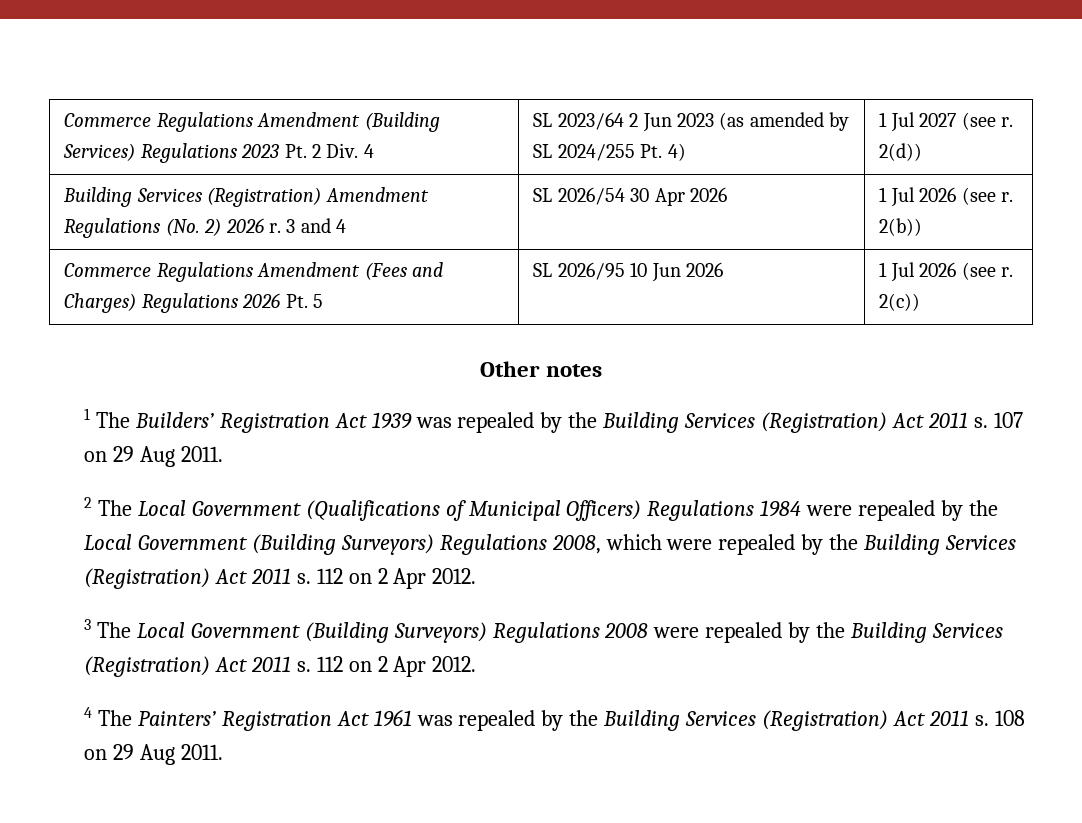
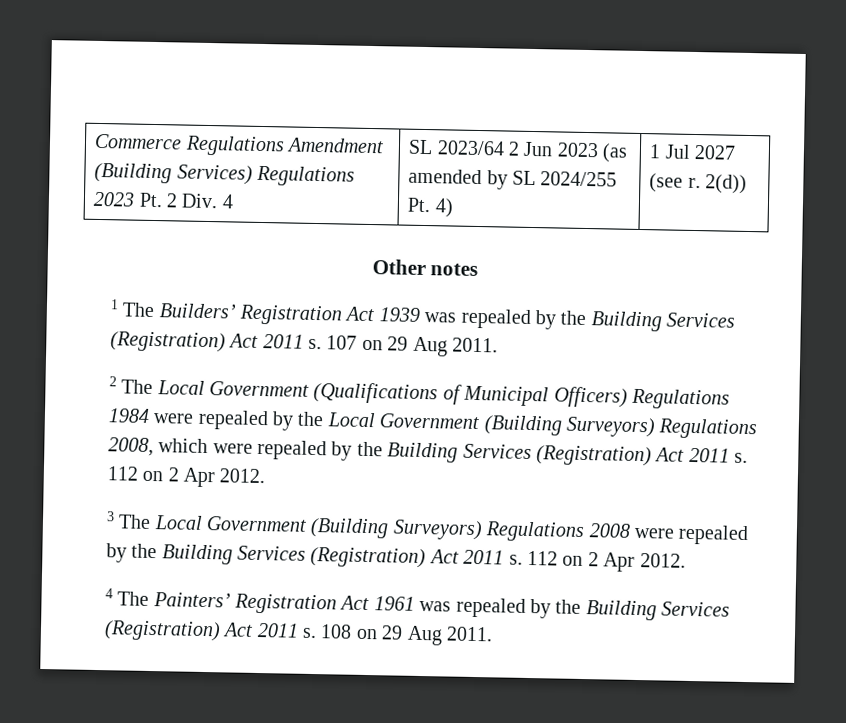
- Building Services (Registration) Amendment Regulations (No. 2) 2026 r. 3 and 4 | SL 2026/54 30 Apr 2026 | 1 Jul 2026 (see r. 2(b))
- Commerce Regulations Amendment (Fees and Charges) Regulations 2026 Pt. 5 | SL 2026/95 10 Jun 2026 | 1 Jul 2026 (see r. 2(c))

